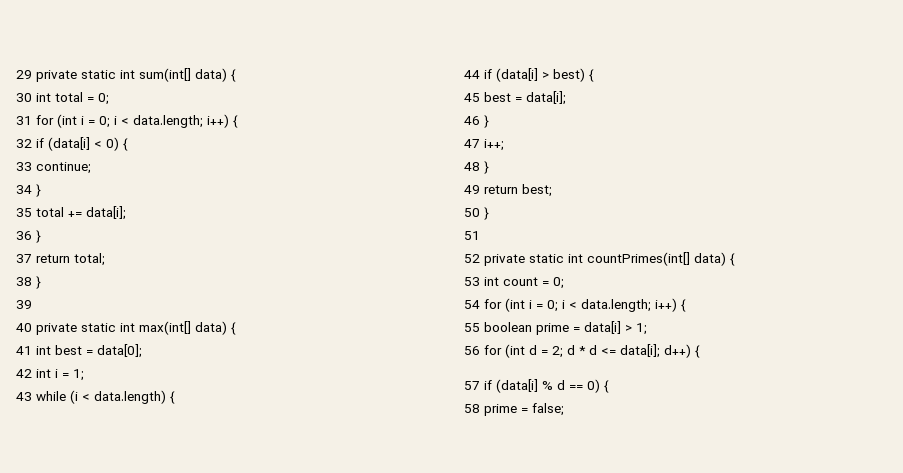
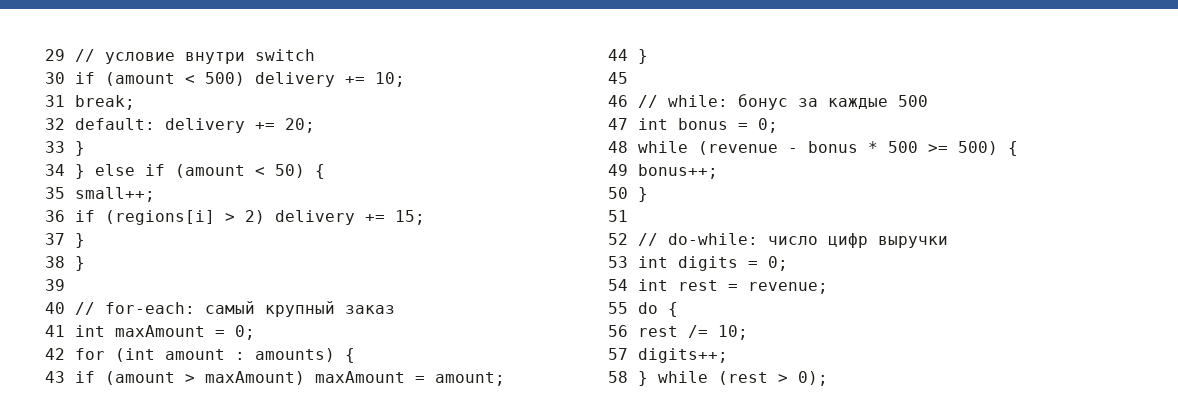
- 29 private static int sum(int[] data) {
- 30 int total = 0;
- 31 for (int i = 0; i < data.length; i++) {
- 32 if (data[i] < 0) {
+ 29 // условие внутри switch
+ 30 if (amount < 500) delivery += 10;
+ 31 break;
+ 32 default: delivery += 20;
- 33 continue;
+ 33 }
- 34 }
- 35 total += data[i];
- 36 }
+ 34 } else if (amount < 50) {
+ 35 small++;
+ 36 if (regions[i] > 2) delivery += 15;
- 37 return total;
+ 37 }
- 40 private static int max(int[] data) {
- 41 int best = data[0];
- 42 int i = 1;
- 43 while (i < data.length) {
- 44 if (data[i] > best) {
- 45 best = data[i];
- 46 }
- 47 i++;
- 48 }
+ 40 // for-each: самый крупный заказ
+ 41 int maxAmount = 0;
+ 42 for (int amount : amounts) {
+ 43 if (amount > maxAmount) maxAmount = amount;
+ 44 }
+ 45
+ 46 // while: бонус за каждые 500
+ 47 int bonus = 0;
+ 48 while (revenue - bonus * 500 >= 500) {
- 49 return best;
+ 49 bonus++;
- 52 private static int countPrimes(int[] data) {
+ 52 // do-while: число цифр выручки
- 53 int count = 0;
+ 53 int digits = 0;
- 54 for (int i = 0; i < data.length; i++) {
- 55 boolean prime = data[i] > 1;
- 56 for (int d = 2; d * d <= data[i]; d++) {
- 57 if (data[i] % d == 0) {
- 58 prime = false;
+ 54 int rest = revenue;
+ 55 do {
+ 56 rest /= 10;
+ 57 digits++;
+ 58 } while (rest > 0);

